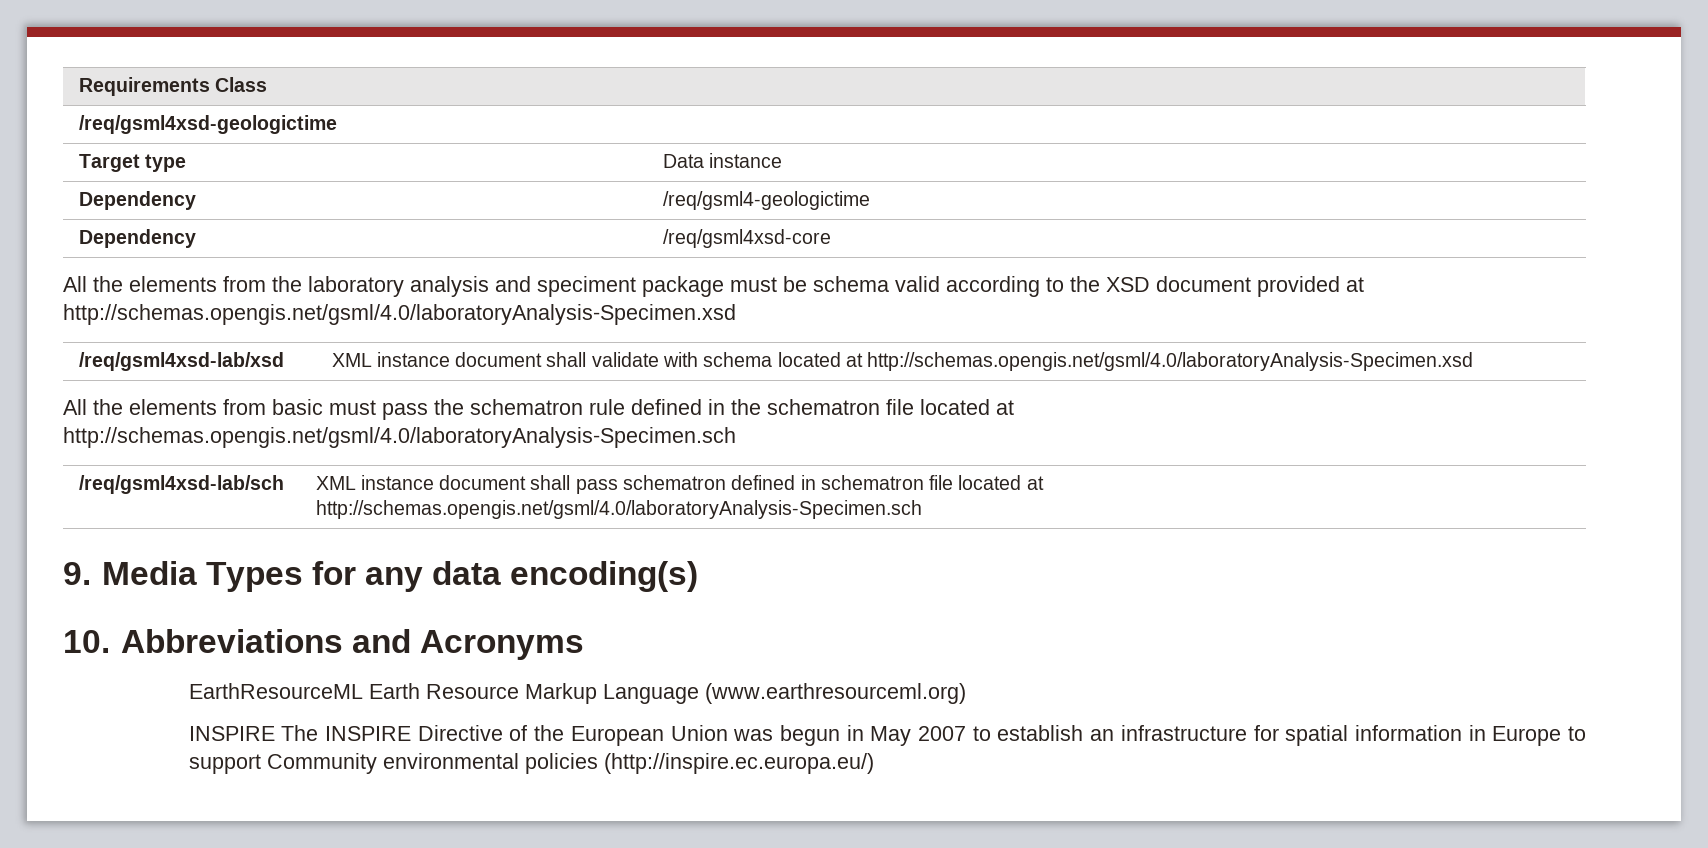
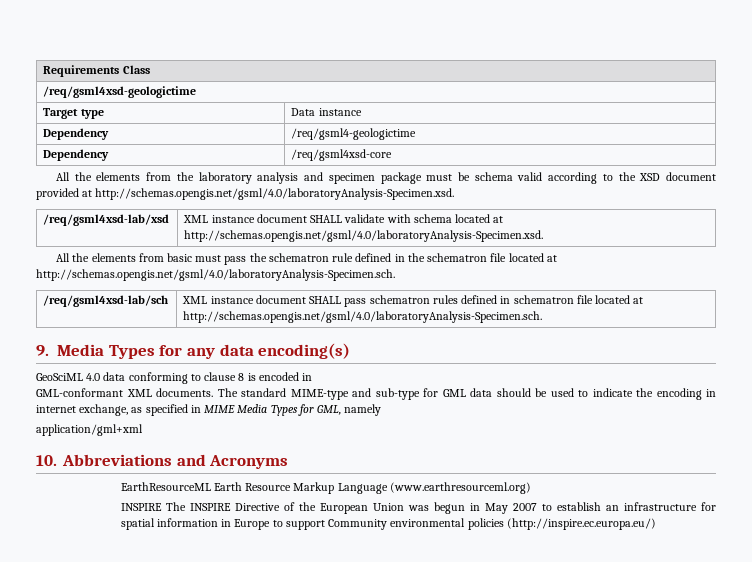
- All the elements from the laboratory analysis and speciment package must be schema valid according to the XSD document provided at http://schemas.opengis.net/gsml/4.0/laboratoryAnalysis-Specimen.xsd
+ All the elements from the laboratory analysis and specimen package must be schema valid according to the XSD document provided at http://schemas.opengis.net/gsml/4.0/laboratoryAnalysis-Specimen.xsd.
- /req/gsml4xsd-lab/xsd | XML instance document shall validate with schema located at http://schemas.opengis.net/gsml/4.0/laboratoryAnalysis-Specimen.xsd
+ /req/gsml4xsd-lab/xsd | XML instance document SHALL validate with schema located at http://schemas.opengis.net/gsml/4.0/laboratoryAnalysis-Specimen.xsd.
- All the elements from basic must pass the schematron rule defined in the schematron file located at http://schemas.opengis.net/gsml/4.0/laboratoryAnalysis-Specimen.sch
+ All the elements from basic must pass the schematron rule defined in the schematron file located at http://schemas.opengis.net/gsml/4.0/laboratoryAnalysis-Specimen.sch.
- /req/gsml4xsd-lab/sch | XML instance document shall pass schematron defined in schematron file located at http://schemas.opengis.net/gsml/4.0/laboratoryAnalysis-Specimen.sch
+ /req/gsml4xsd-lab/sch | XML instance document SHALL pass schematron rules defined in schematron file located at http://schemas.opengis.net/gsml/4.0/laboratoryAnalysis-Specimen.sch.
+ GeoSciML 4.0 data conforming to clause 8 is encoded in
+ GML-conformant XML documents. The standard MIME-type and sub-type for GML data should be used to indicate the encoding in internet exchange, as specified in MIME Media Types for GML, namely
+ application/gml+xml

